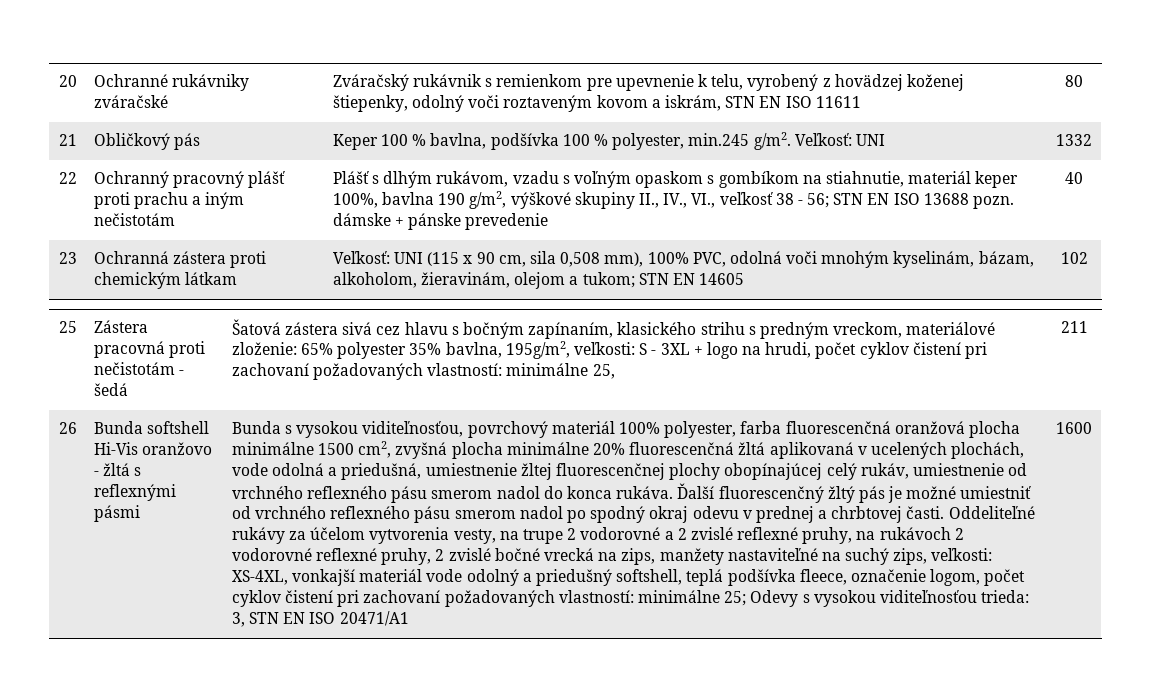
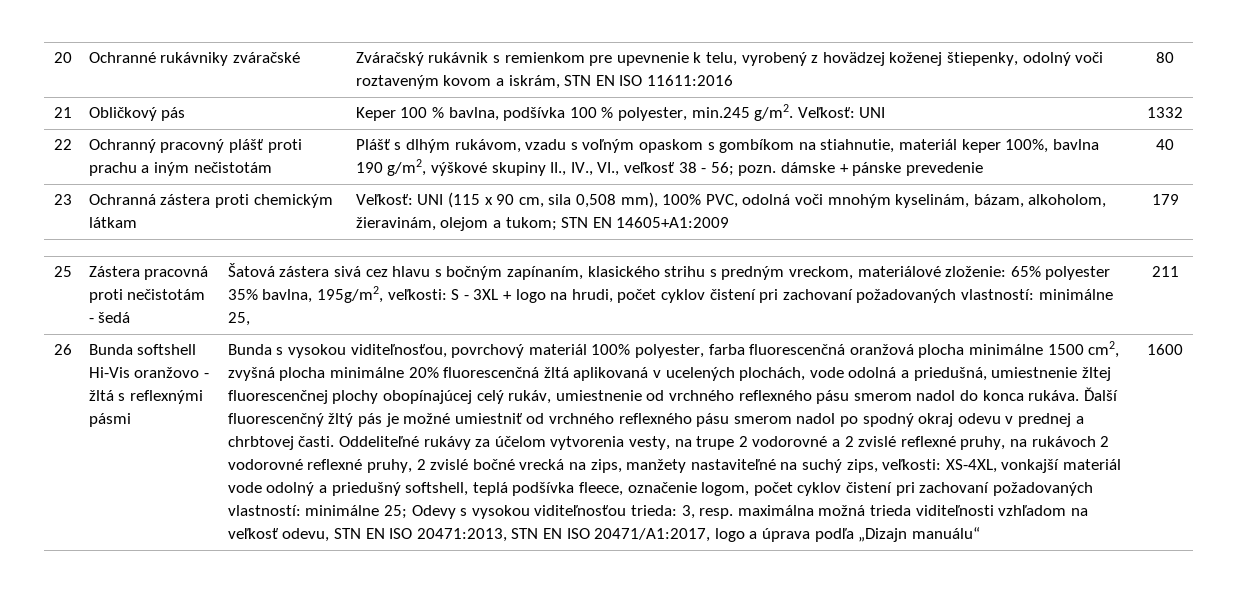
- 20 | Ochranné rukávniky zváračské | Zváračský rukávnik s remienkom pre upevnenie k telu, vyrobený z hovädzej koženej štiepenky, odolný voči roztaveným kovom a iskrám, STN EN ISO 11611 | 80
+ 20 | Ochranné rukávniky zváračské | Zváračský rukávnik s remienkom pre upevnenie k telu, vyrobený z hovädzej koženej štiepenky, odolný voči roztaveným kovom a iskrám, STN EN ISO 11611:2016 | 80
- Plášť s dlhým rukávom, vzadu s voľným opaskom s gombíkom na stiahnutie, materiál keper 100%, bavlna 190 g/m2, výškové skupiny II., IV., VI., veľkosť 38 - 56; STN EN ISO 13688 pozn. dámske + pánske prevedenie
+ Plášť s dlhým rukávom, vzadu s voľným opaskom s gombíkom na stiahnutie, materiál keper 100%, bavlna 190 g/m2, výškové skupiny II., IV., VI., veľkosť 38 - 56; pozn. dámske + pánske prevedenie
- 23 | Ochranná zástera proti chemickým látkam | Veľkosť: UNI (115 x 90 cm, sila 0,508 mm), 100% PVC, odolná voči mnohým kyselinám, bázam, alkoholom, žieravinám, olejom a tukom; STN EN 14605 | 102
+ 23 | Ochranná zástera proti chemickým látkam | Veľkosť: UNI (115 x 90 cm, sila 0,508 mm), 100% PVC, odolná voči mnohým kyselinám, bázam, alkoholom, žieravinám, olejom a tukom; STN EN 14605+A1:2009 | 179
- 3, STN EN ISO 20471/A1
+ 3, resp. maximálna možná trieda viditeľnosti vzhľadom na veľkosť odevu, STN EN ISO 20471:2013, STN EN ISO 20471/A1:2017, logo a úprava podľa „Dizajn manuálu“

